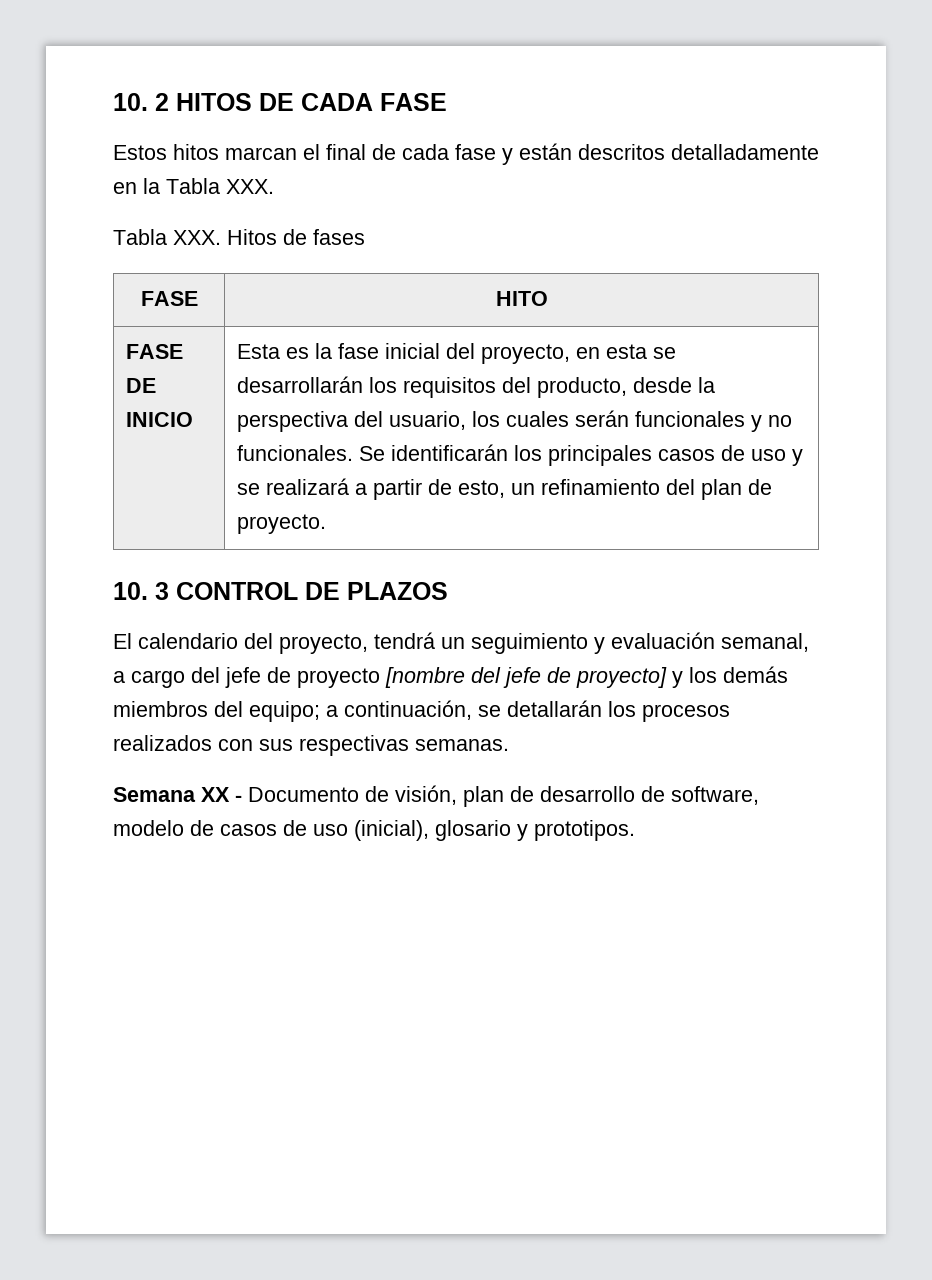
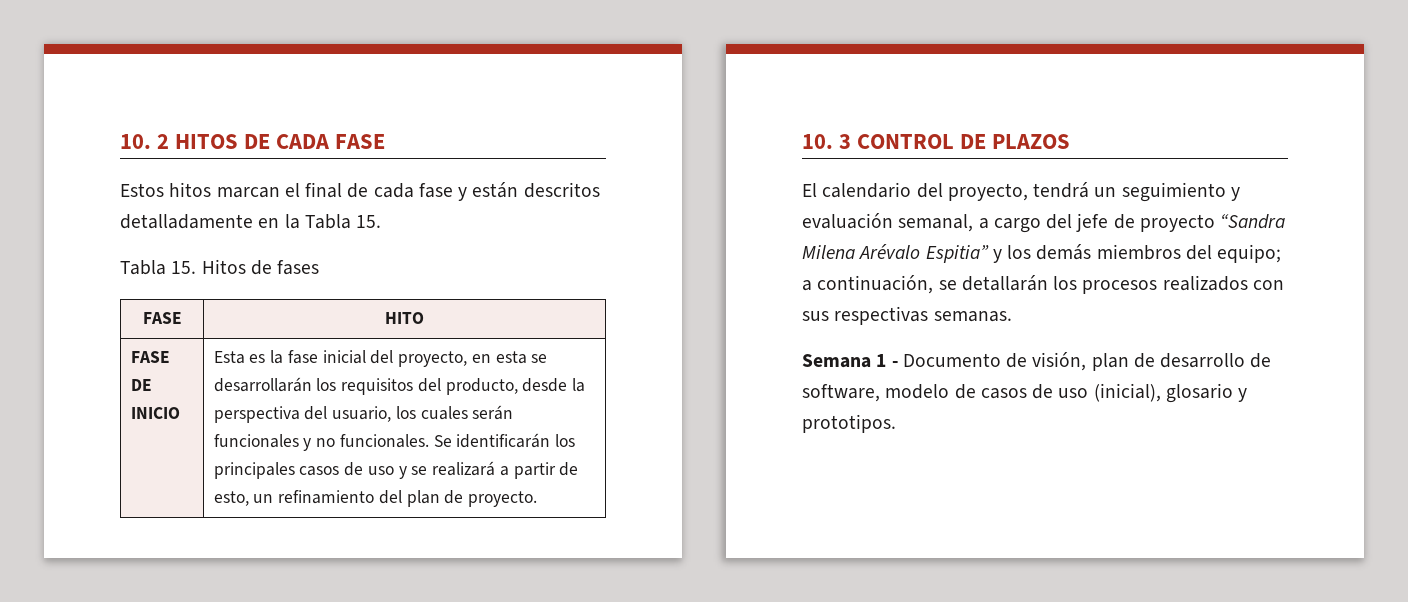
- Estos hitos marcan el final de cada fase y están descritos detalladamente en la Tabla XXX.
- Tabla XXX. Hitos de fases
+ Estos hitos marcan el final de cada fase y están descritos detalladamente en la Tabla 15.
+ Tabla 15. Hitos de fases
- El calendario del proyecto, tendrá un seguimiento y evaluación semanal, a cargo del jefe de proyecto [nombre del jefe de proyecto] y los demás miembros del equipo; a continuación, se detallarán los procesos realizados con sus respectivas semanas.
+ El calendario del proyecto, tendrá un seguimiento y evaluación semanal, a cargo del jefe de proyecto “Sandra Milena Arévalo Espitia” y los demás miembros del equipo; a continuación, se detallarán los procesos realizados con sus respectivas semanas.
- Semana XX - Documento de visión, plan de desarrollo de software, modelo de casos de uso (inicial), glosario y prototipos.
+ Semana 1 - Documento de visión, plan de desarrollo de software, modelo de casos de uso (inicial), glosario y prototipos.

